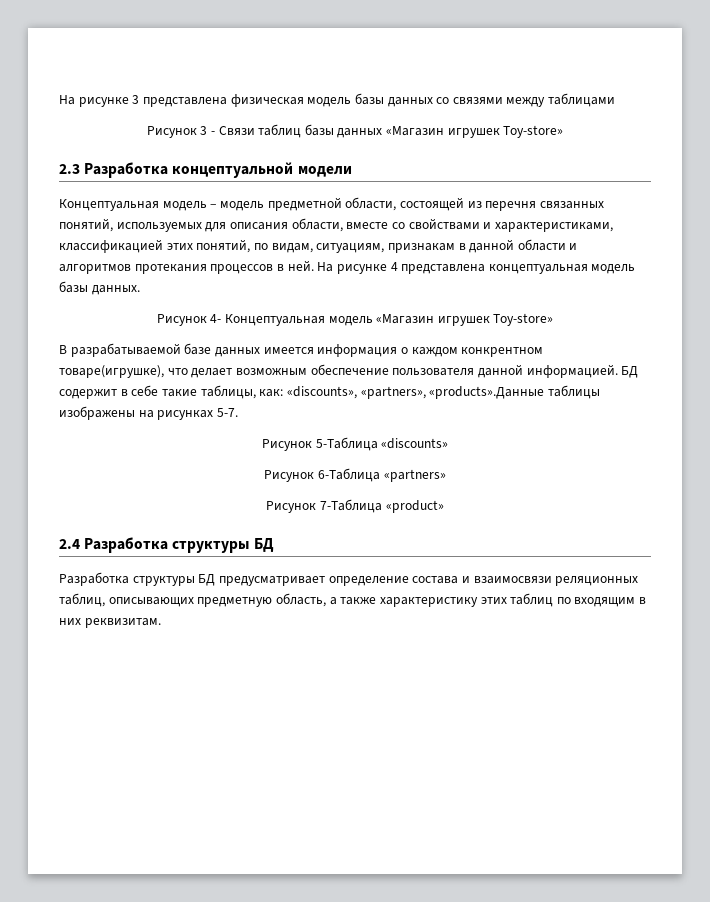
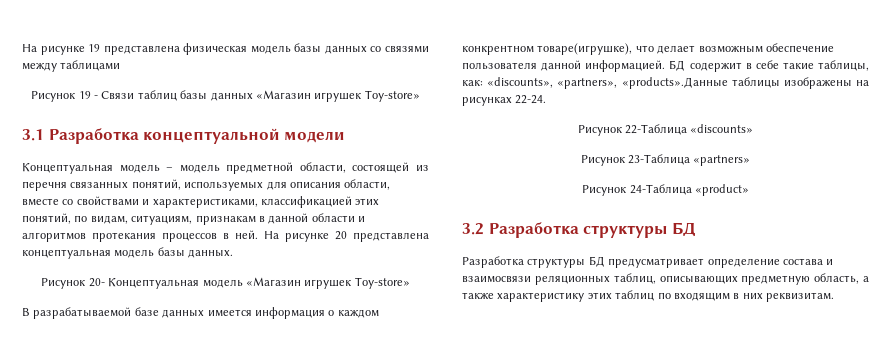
- На рисунке 3 представлена физическая модель базы данных со связями между таблицами
+ На рисунке 19 представлена физическая модель базы данных со связями между таблицами
- Рисунок 3 - Связи таблиц базы данных «Магазин игрушек Toy-store»
+ Рисунок 19 - Связи таблиц базы данных «Магазин игрушек Toy-store»
- 2.3 Разработка концептуальной модели
+ 3.1 Разработка концептуальной модели
- На рисунке 4 представлена концептуальная модель базы данных.
+ На рисунке 20 представлена концептуальная модель базы данных.
- Рисунок 4- Концептуальная модель «Магазин игрушек Toy-store»
+ Рисунок 20- Концептуальная модель «Магазин игрушек Toy-store»
- БД содержит в себе такие таблицы, как: «discounts», «partners», «products».Данные таблицы изображены на рисунках 5-7.
- Рисунок 5-Таблица «discounts»
+ БД содержит в себе такие таблицы, как: «discounts», «partners», «products».Данные таблицы изображены на рисунках 22-24.
+ Рисунок 22-Таблица «discounts»
- Рисунок 6-Таблица «partners»
+ Рисунок 23-Таблица «partners»
- Рисунок 7-Таблица «product»
+ Рисунок 24-Таблица «product»
- 2.4 Разработка структуры БД
+ 3.2 Разработка структуры БД

